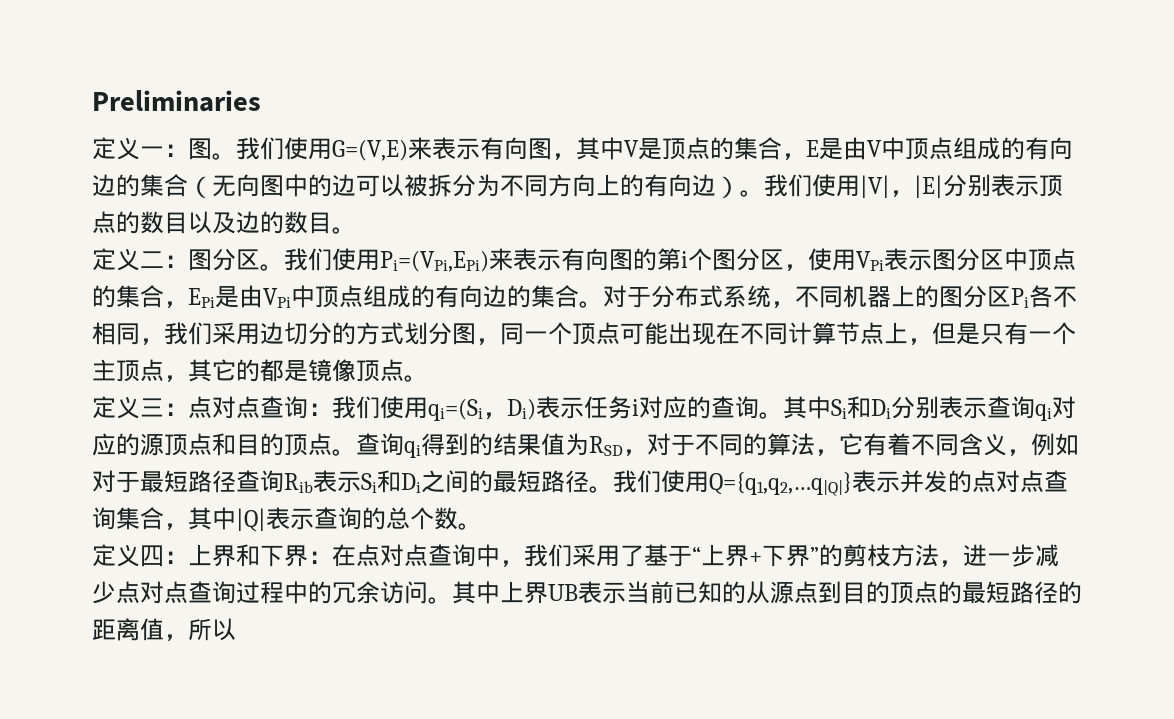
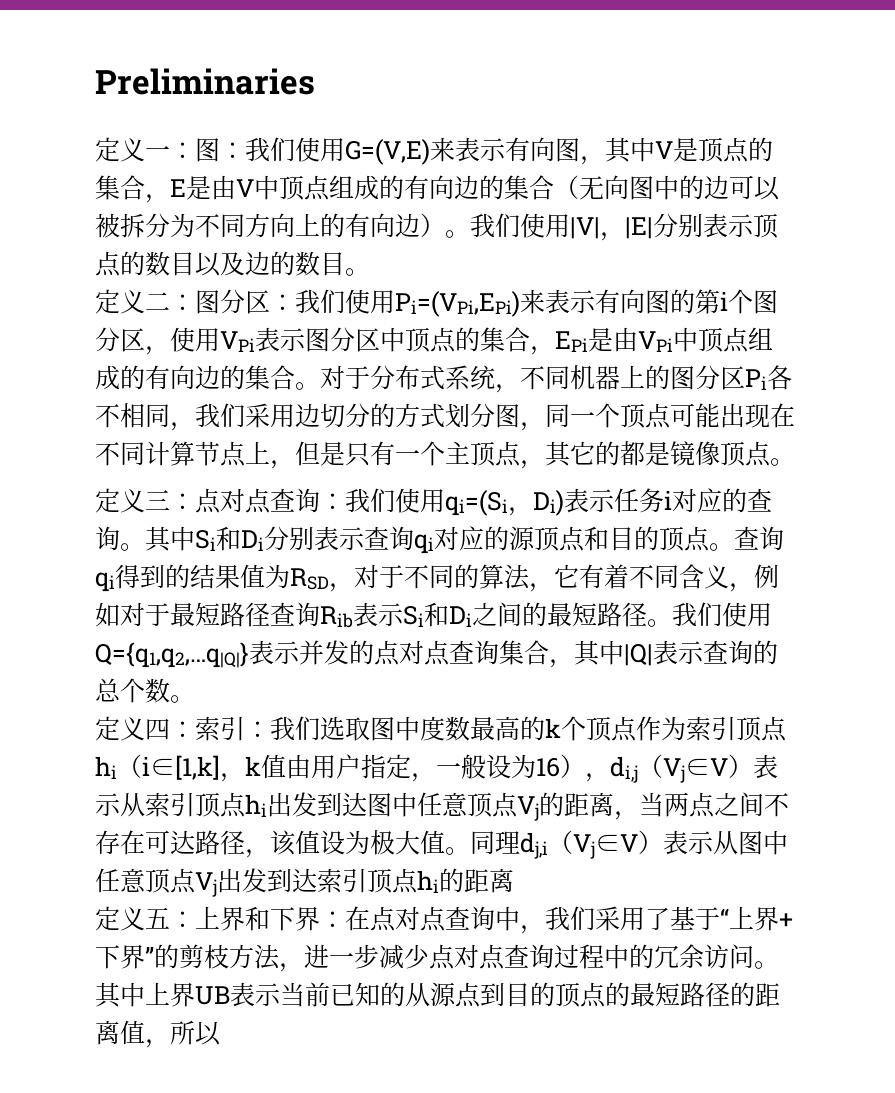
- 定义一：图。我们使用G=(V,E)来表示有向图，其中V是顶点的集合，E是由V中顶点组成的有向边的集合（无向图中的边可以被拆分为不同方向上的有向边）。
+ 定义一：图：我们使用G=(V,E)来表示有向图，其中V是顶点的集合，E是由V中顶点组成的有向边的集合（无向图中的边可以被拆分为不同方向上的有向边）。
- 定义二：图分区。我们使用Pi=(VPi,EPi)来表示有向图的第i个图分区，使用VPi表示图分区中顶点的集合，EPi是由VPi中顶点组成的有向边的集合。
+ 定义二：图分区：我们使用Pi=(VPi,EPi)来表示有向图的第i个图分区，使用VPi表示图分区中顶点的集合，EPi是由VPi中顶点组成的有向边的集合。
- 定义四：上界和下界：在点对点查询中，我们采用了基于“上界+下界”的剪枝方法，进一步减少点对点查询过程中的冗余访问。
+ 定义四：索引：我们选取图中度数最高的k个顶点作为索引顶点hi（i∈[1,k]，k值由用户指定，一般设为16），di,j（Vj∈V）表示从索引顶点hi出发到达图中任意顶点Vj的距离，当两点之间不存在可达路径，该值设为极大值。同理dj,i（Vj∈V）表示从图中任意顶点Vj出发到达索引顶点hi的距离
+ 定义五：上界和下界：在点对点查询中，我们采用了基于“上界+下界”的剪枝方法，进一步减少点对点查询过程中的冗余访问。

